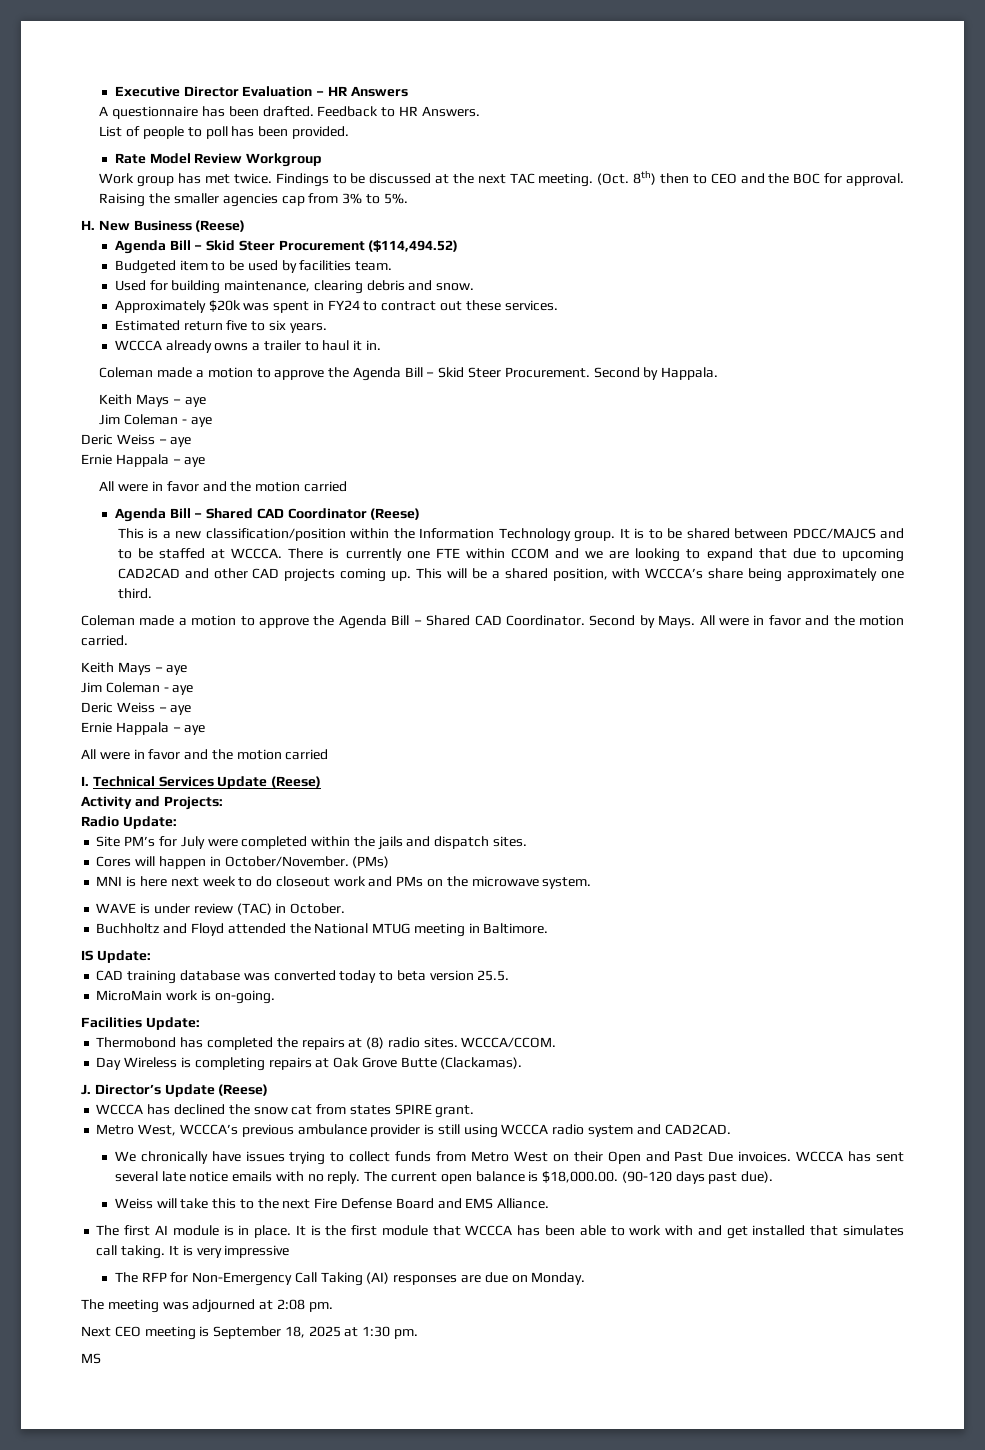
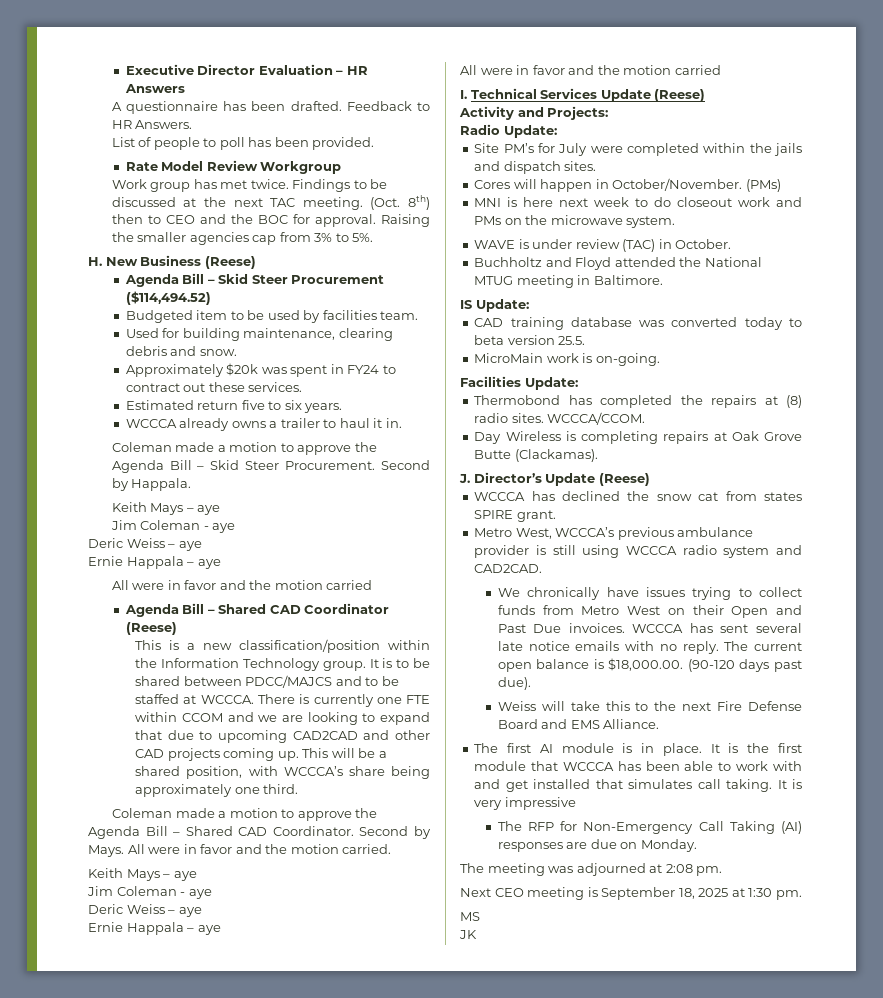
+ JK

